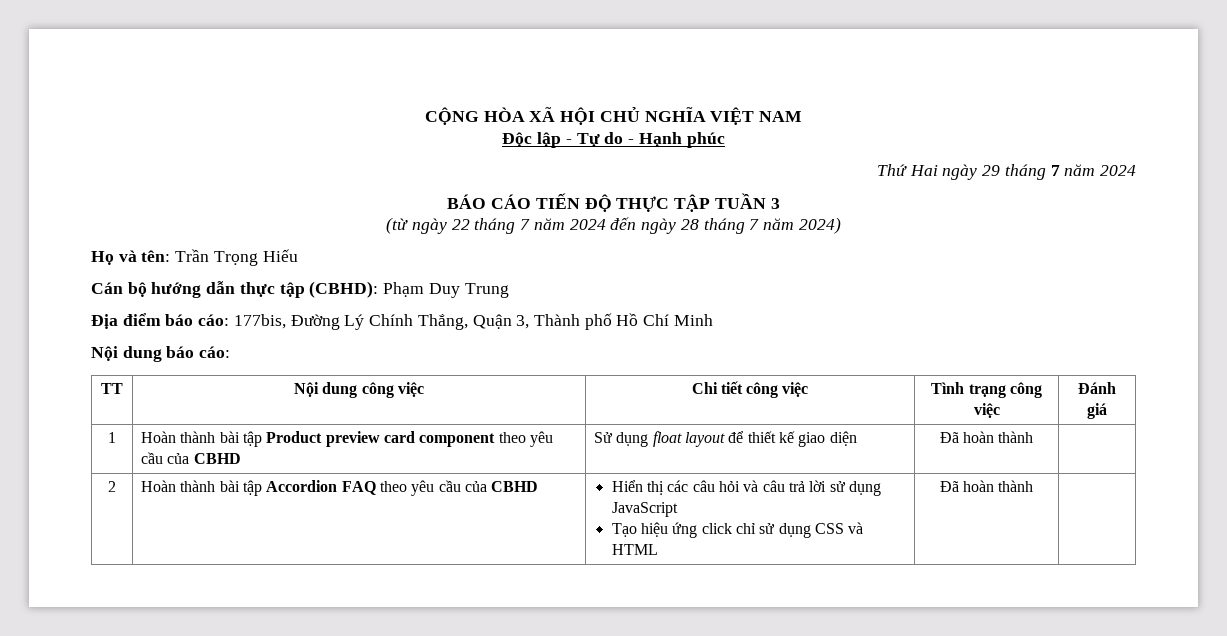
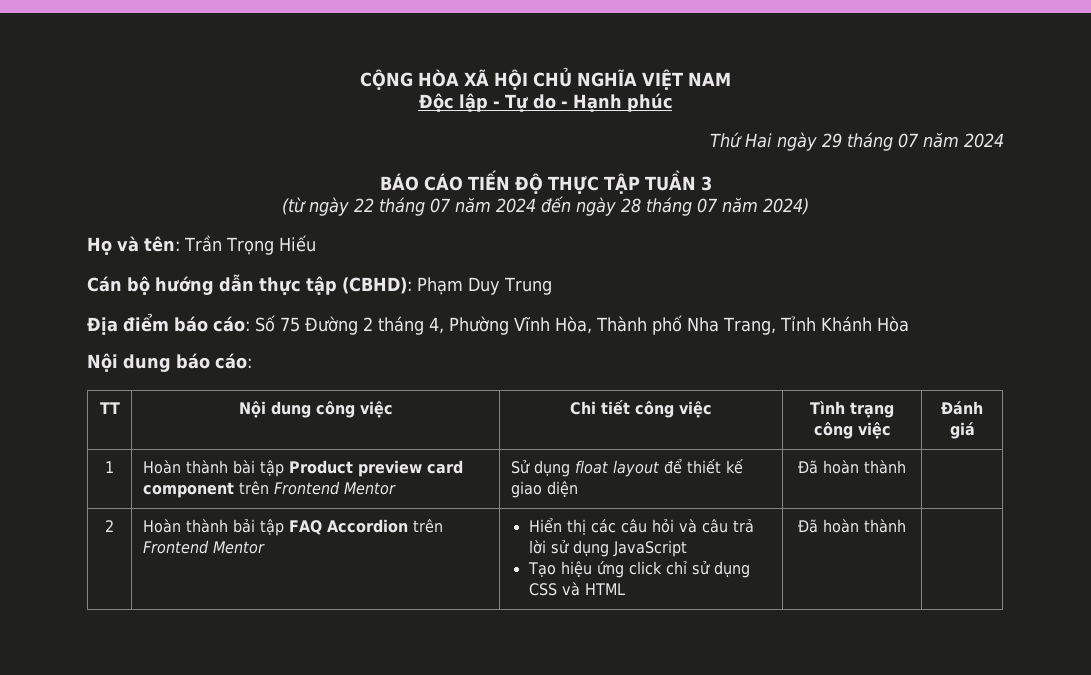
- Thứ Hai ngày 29 tháng 7 năm 2024
+ Thứ Hai ngày 29 tháng 07 năm 2024
- (từ ngày 22 tháng 7 năm 2024 đến ngày 28 tháng 7 năm 2024)
+ (từ ngày 22 tháng 07 năm 2024 đến ngày 28 tháng 07 năm 2024)
- Địa điểm báo cáo: 177bis, Đường Lý Chính Thắng, Quận 3, Thành phố Hồ Chí Minh
+ Địa điểm báo cáo: Số 75 Đường 2 tháng 4, Phường Vĩnh Hòa, Thành phố Nha Trang, Tỉnh Khánh Hòa
- 1 | Hoàn thành bài tập Product preview card component theo yêu cầu của CBHD | Sử dụng float layout để thiết kế giao diện | Đã hoàn thành |
+ 1 | Hoàn thành bài tập Product preview card component trên Frontend Mentor | Sử dụng float layout để thiết kế giao diện | Đã hoàn thành |
- 2 | Hoàn thành bài tập Accordion FAQ theo yêu cầu của CBHD | Hiển thị các câu hỏi và câu trả lời sử dụng JavaScript
+ 2 | Hoàn thành bải tập FAQ Accordion trên Frontend Mentor | Hiển thị các câu hỏi và câu trả lời sử dụng JavaScript

